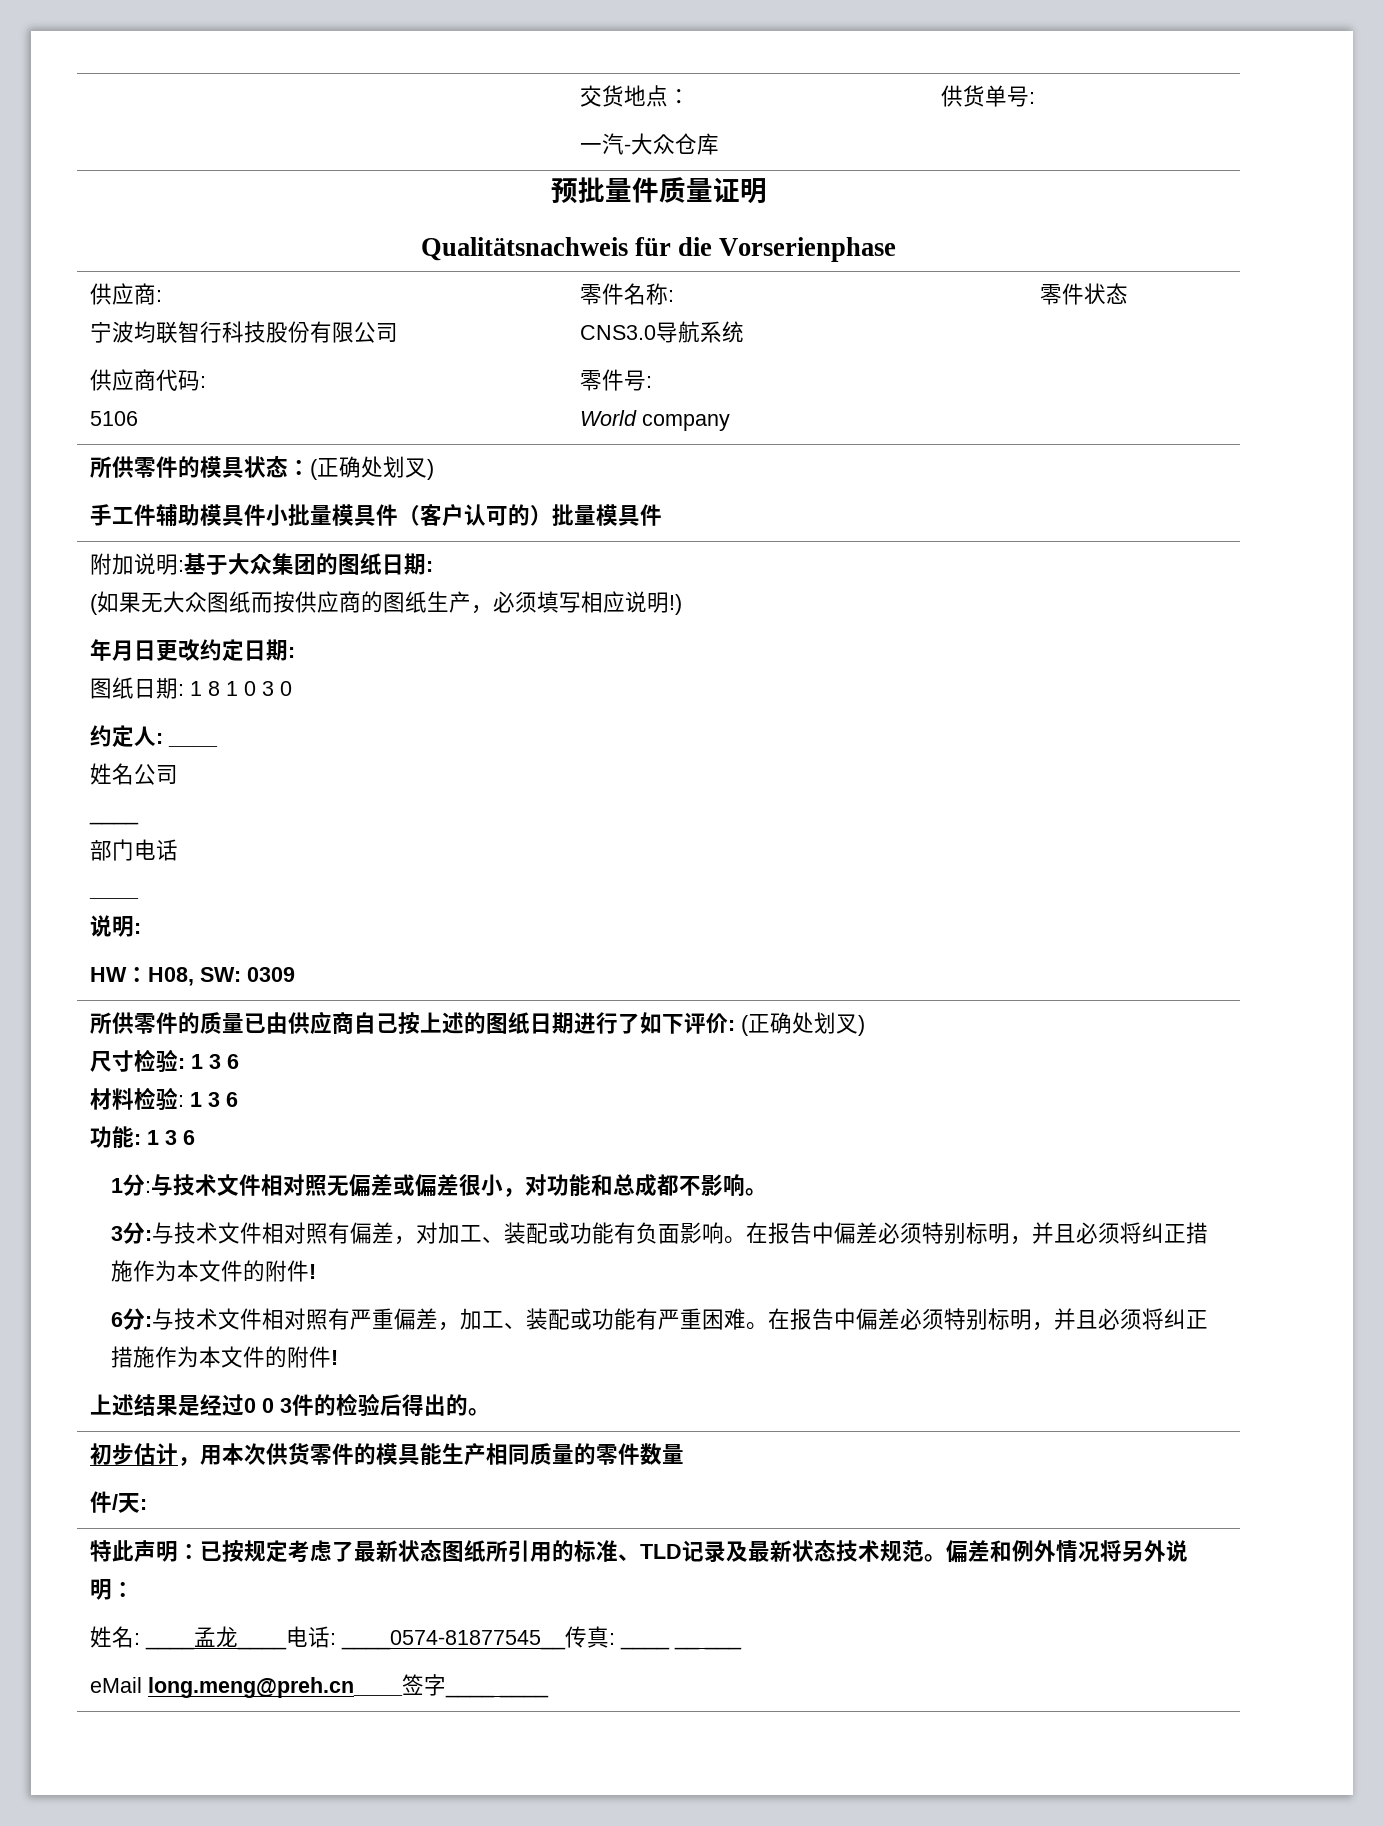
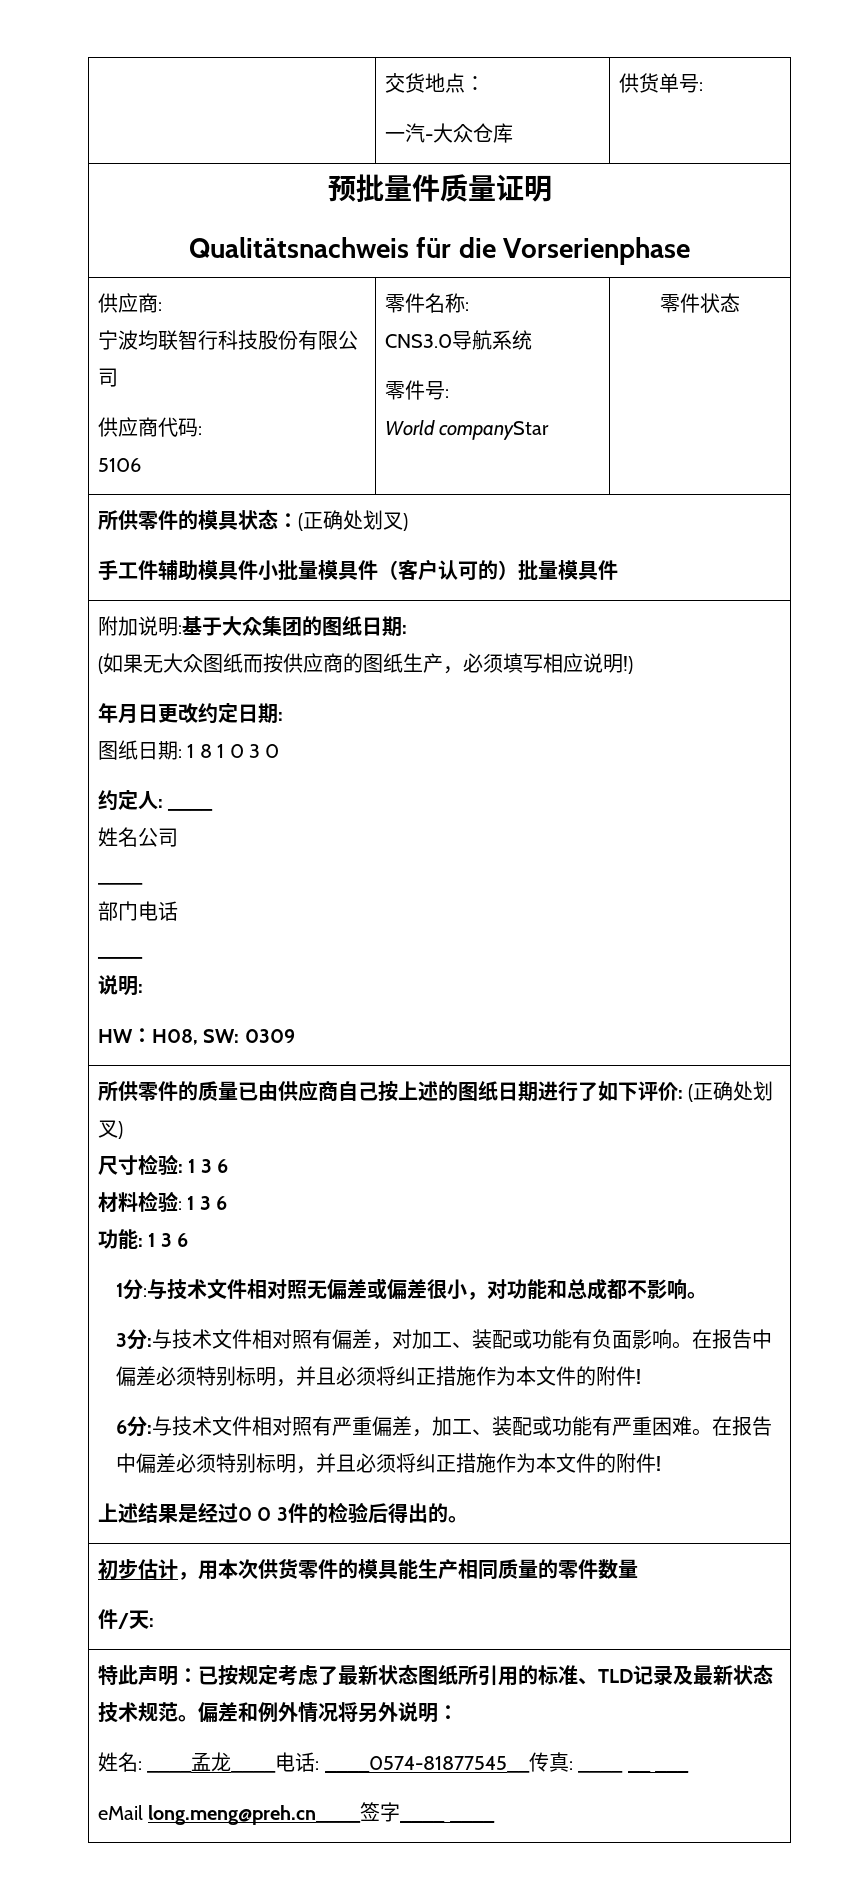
  供应商:
  宁波均联智行科技股份有限公司
  供应商代码:
  5106 | 零件名称:
  CNS3.0导航系统
  零件号:
- World company | 零件状态
+ World companyStar | 零件状态

